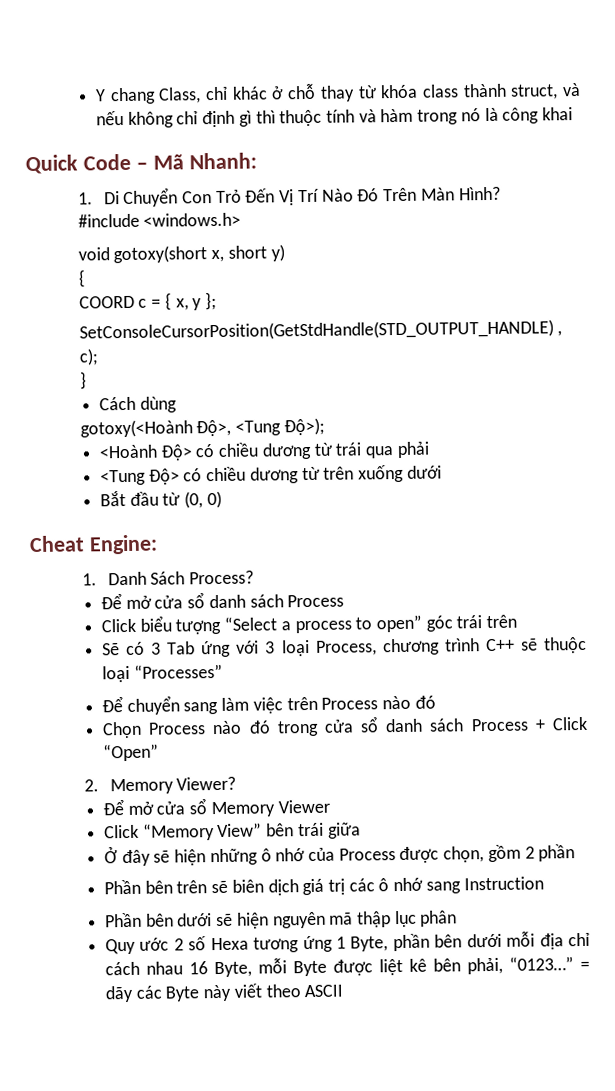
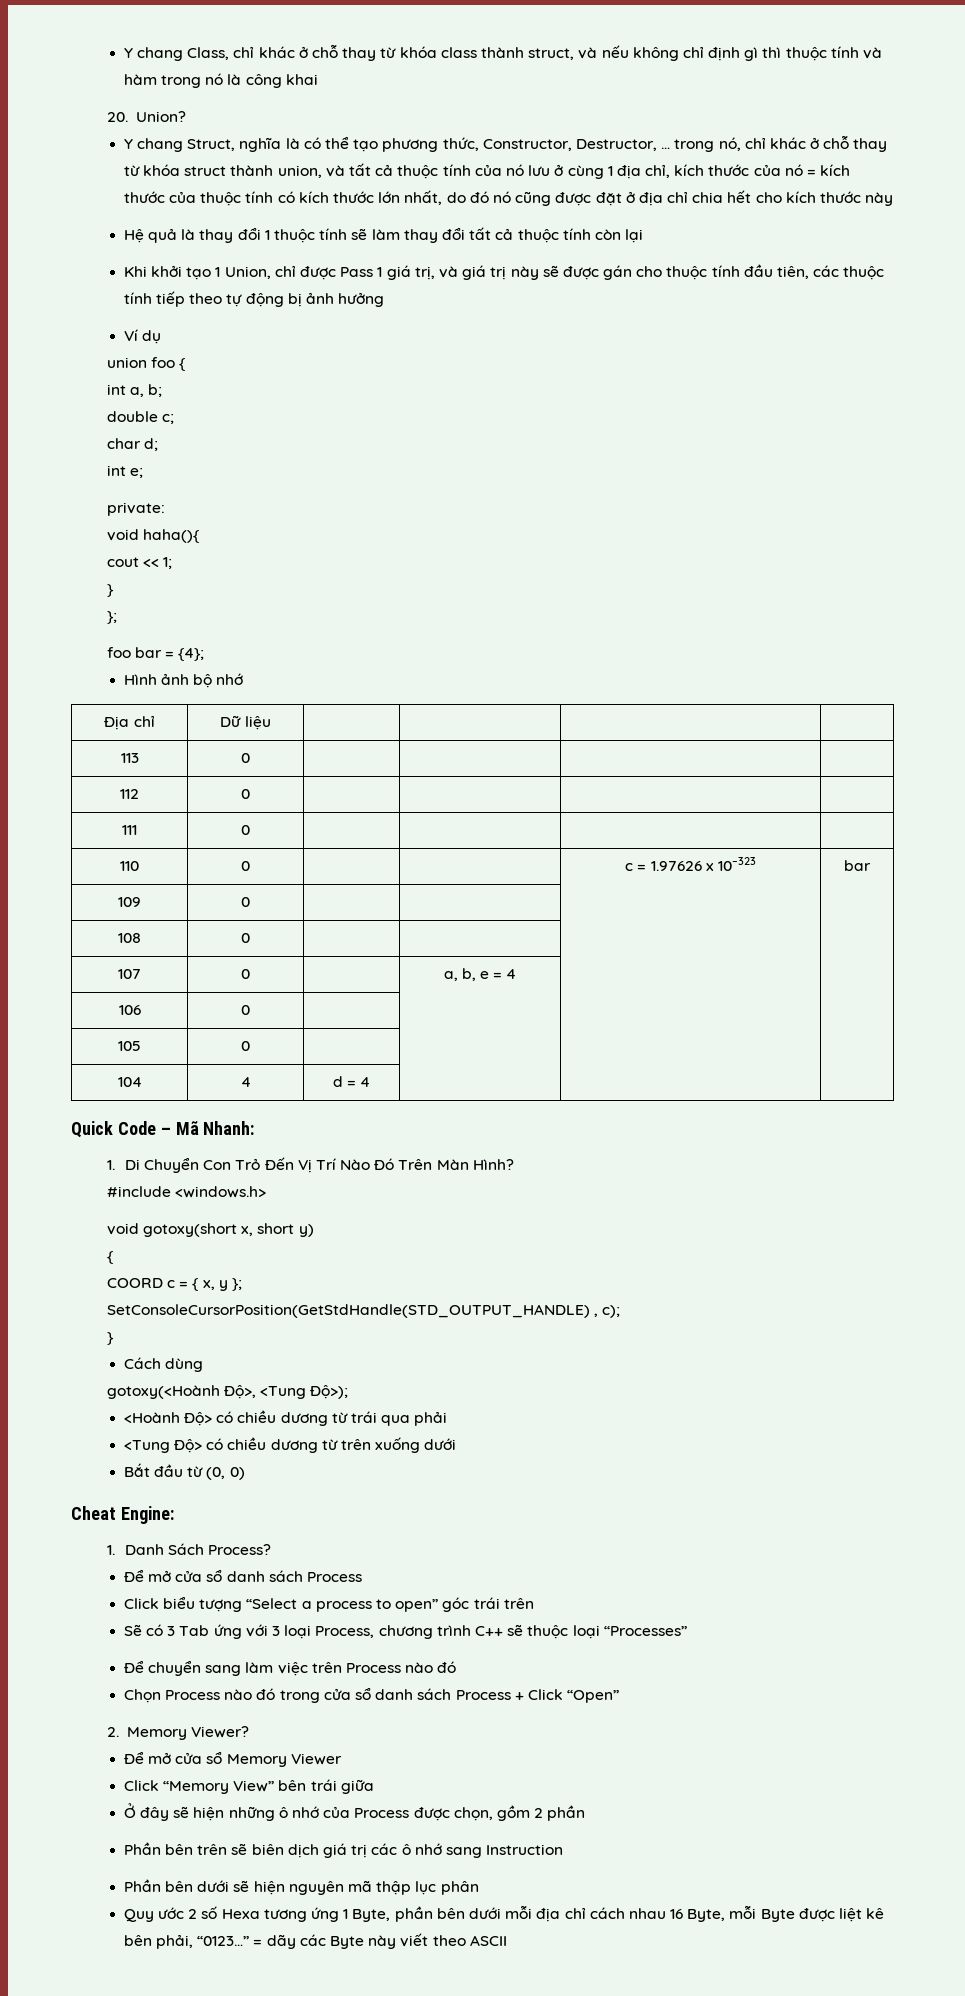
+ 20. Union?
+ Y chang Struct, nghĩa là có thể tạo phương thức, Constructor, Destructor, … trong nó, chỉ khác ở chỗ thay từ khóa struct thành union, và tất cả thuộc tính của nó lưu ở cùng 1 địa chỉ, kích thước của nó = kích thước của thuộc tính có kích thước lớn nhất, do đó nó cũng được đặt ở địa chỉ chia hết cho kích thước này
+ Hệ quả là thay đổi 1 thuộc tính sẽ làm thay đổi tất cả thuộc tính còn lại
+ Khi khởi tạo 1 Union, chỉ được Pass 1 giá trị, và giá trị này sẽ được gán cho thuộc tính đầu tiên, các thuộc tính tiếp theo tự động bị ảnh hưởng
+ Ví dụ
+ union foo {
+ int a, b;
+ double c;
+ char d;
+ int e;
+ private:
+ void haha(){
+ cout << 1;
+ }
+ };
+ foo bar = {4};
+ Hình ảnh bộ nhớ
+ Địa chỉ | Dữ liệu | | | |
+ 113 | 0 | | | |
+ 112 | 0 | | | |
+ 111 | 0 | | | |
+ 110 | 0 | | | c = 1.97626 x 10–323 | bar
+ 109 | 0 | | | |
+ 108 | 0 | | | |
+ 107 | 0 | | a, b, e = 4 | |
+ 106 | 0 | | | |
+ 105 | 0 | | | |
+ 104 | 4 | d = 4 | | |

